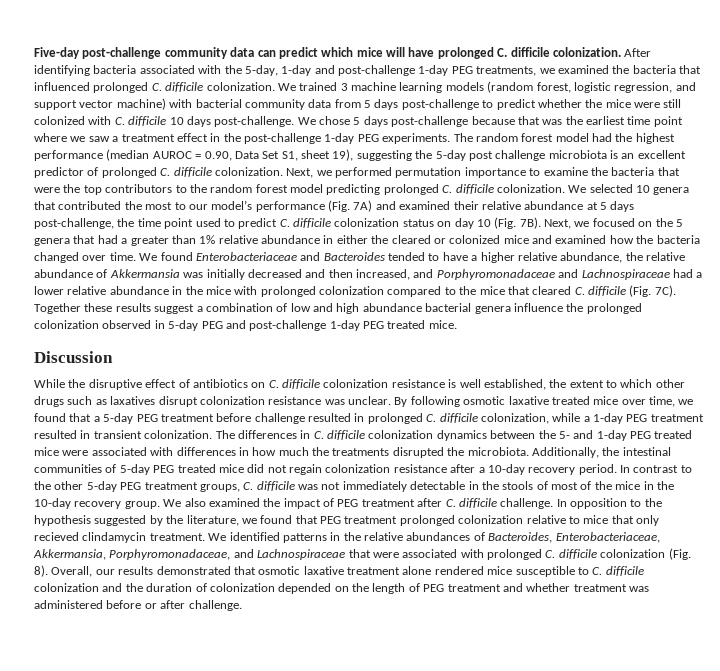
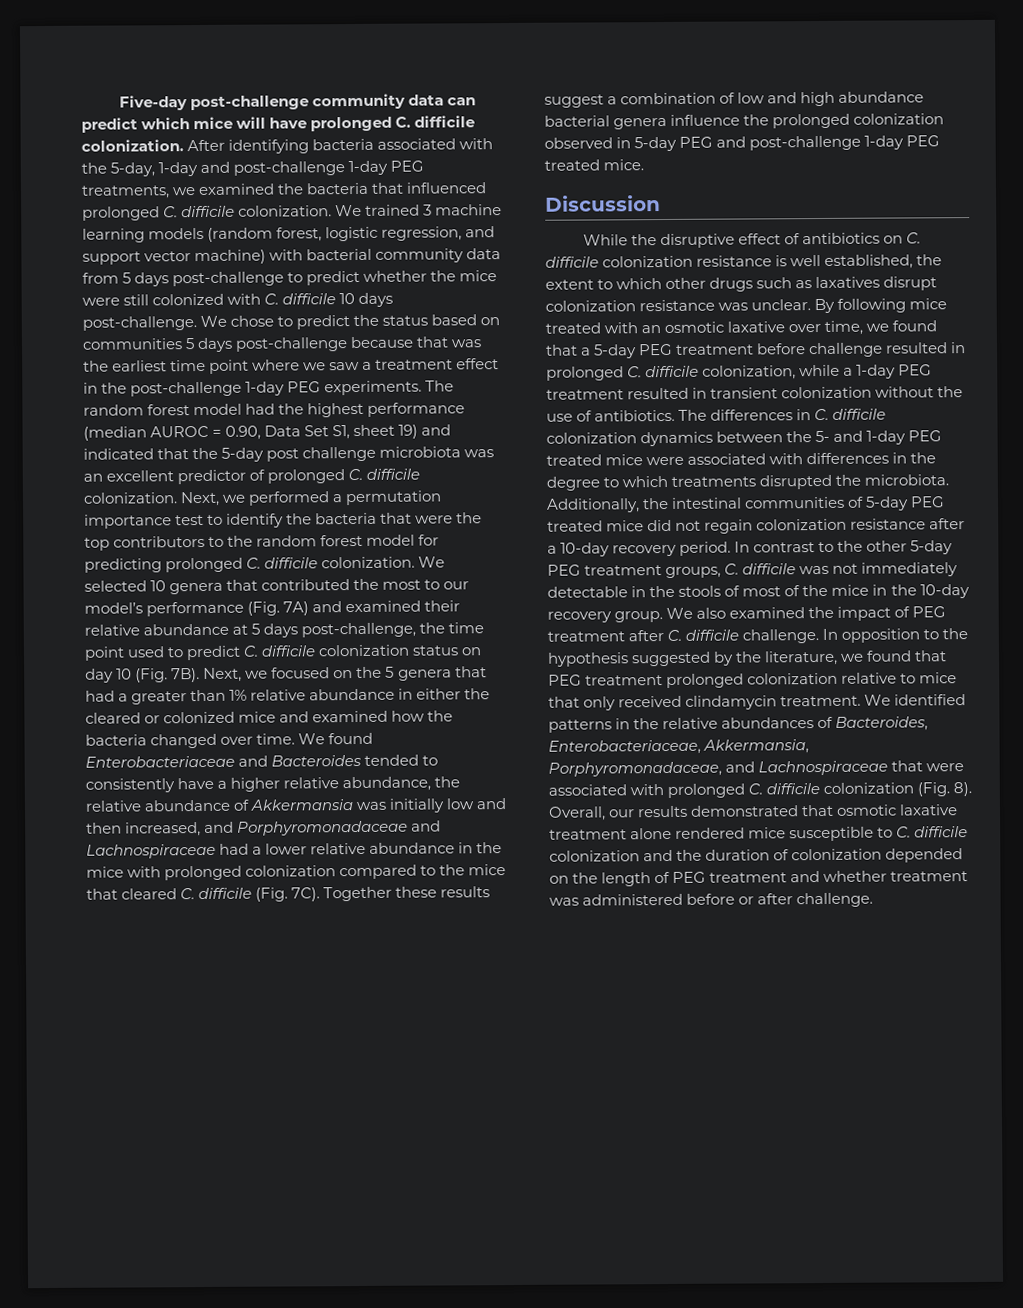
- We chose 5 days post-challenge because that was the earliest time point where we saw a treatment effect in the post-challenge 1-day PEG experiments.
+ We chose to predict the status based on communities 5 days post-challenge because that was the earliest time point where we saw a treatment effect in the post-challenge 1-day PEG experiments.
- The random forest model had the highest performance (median AUROC = 0.90, Data Set S1, sheet 19), suggesting the 5-day post challenge microbiota is an excellent predictor of prolonged C. difficile colonization.
+ The random forest model had the highest performance (median AUROC = 0.90, Data Set S1, sheet 19) and indicated that the 5-day post challenge microbiota was an excellent predictor of prolonged C. difficile colonization.
- Next, we performed permutation importance to examine the bacteria that were the top contributors to the random forest model predicting prolonged C. difficile colonization.
+ Next, we performed a permutation importance test to identify the bacteria that were the top contributors to the random forest model for predicting prolonged C. difficile colonization.
- We found Enterobacteriaceae and Bacteroides tended to have a higher relative abundance, the relative abundance of Akkermansia was initially decreased and then increased, and Porphyromonadaceae and Lachnospiraceae had a lower relative abundance in the mice with prolonged colonization compared to the mice that cleared C. difficile (Fig. 7C).
+ We found Enterobacteriaceae and Bacteroides tended to consistently have a higher relative abundance, the relative abundance of Akkermansia was initially low and then increased, and Porphyromonadaceae and Lachnospiraceae had a lower relative abundance in the mice with prolonged colonization compared to the mice that cleared C. difficile (Fig. 7C).
- By following osmotic laxative treated mice over time, we found that a 5-day PEG treatment before challenge resulted in prolonged C. difficile colonization, while a 1-day PEG treatment resulted in transient colonization.
+ By following mice treated with an osmotic laxative over time, we found that a 5-day PEG treatment before challenge resulted in prolonged C. difficile colonization, while a 1-day PEG treatment resulted in transient colonization without the use of antibiotics.
- The differences in C. difficile colonization dynamics between the 5- and 1-day PEG treated mice were associated with differences in how much the treatments disrupted the microbiota.
+ The differences in C. difficile colonization dynamics between the 5- and 1-day PEG treated mice were associated with differences in the degree to which treatments disrupted the microbiota.
- In opposition to the hypothesis suggested by the literature, we found that PEG treatment prolonged colonization relative to mice that only recieved clindamycin treatment.
+ In opposition to the hypothesis suggested by the literature, we found that PEG treatment prolonged colonization relative to mice that only received clindamycin treatment.

